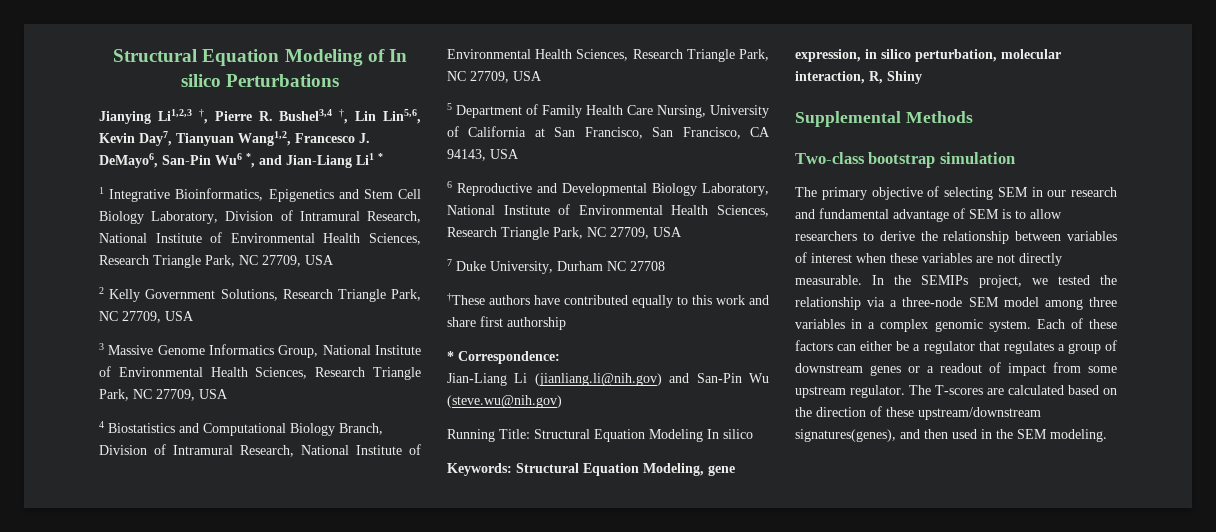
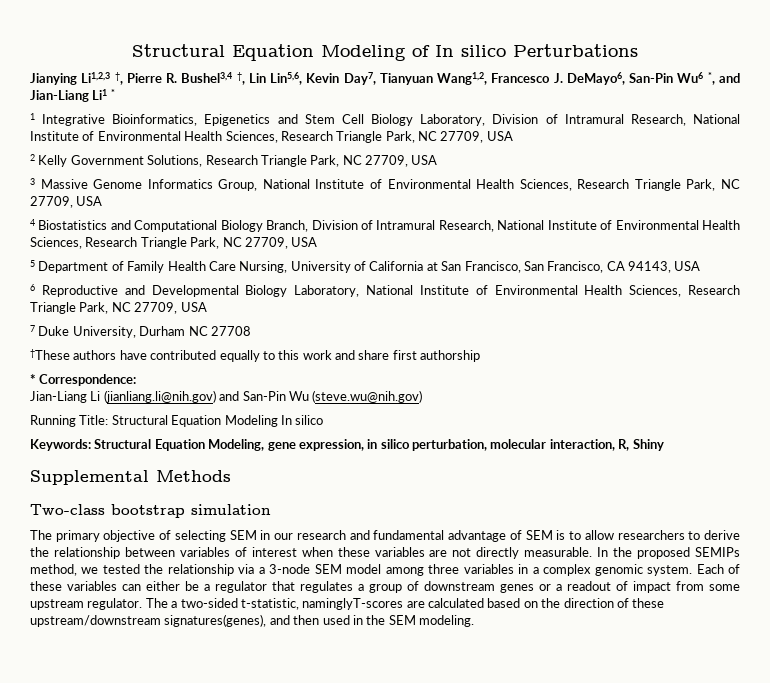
- In the SEMIPs project, we tested the relationship via a three-node SEM model among three variables in a complex genomic system.
+ In the proposed SEMIPs method, we tested the relationship via a 3-node SEM model among three variables in a complex genomic system.
- Each of these factors can either be a regulator that regulates a group of downstream genes or a readout of impact from some upstream regulator.
+ Each of these variables can either be a regulator that regulates a group of downstream genes or a readout of impact from some upstream regulator.
- The T-scores are calculated based on the direction of these upstream/downstream signatures(genes), and then used in the SEM modeling.
+ The a two-sided t-statistic, naminglyT-scores are calculated based on the direction of these upstream/downstream signatures(genes), and then used in the SEM modeling.

